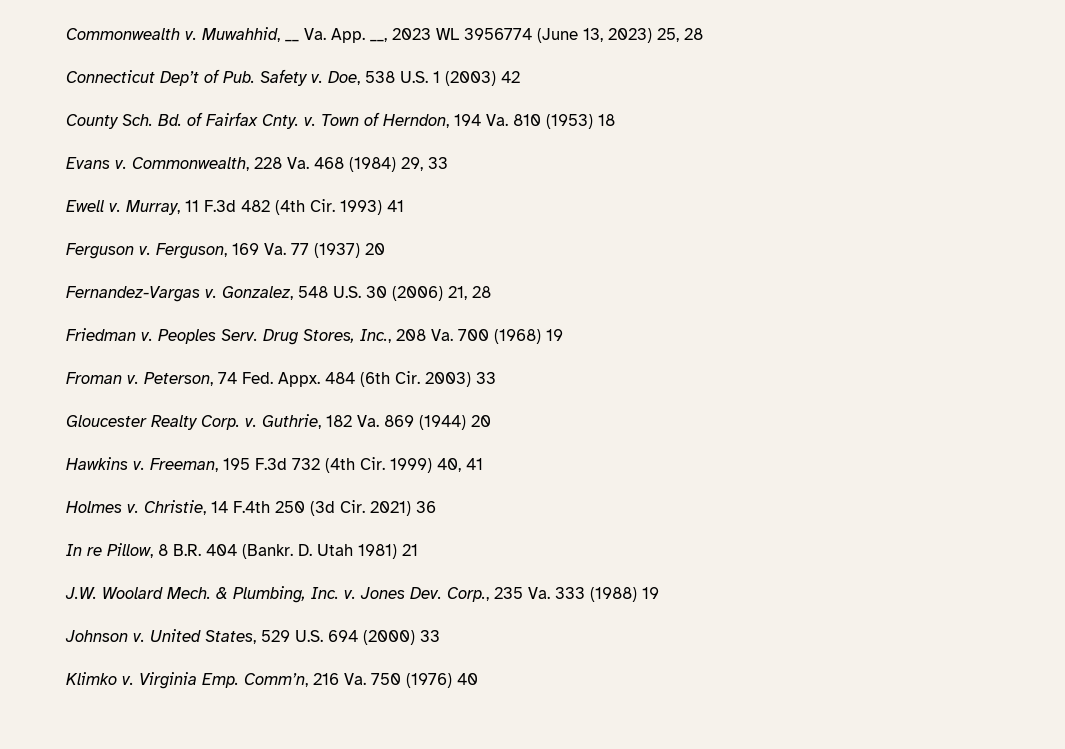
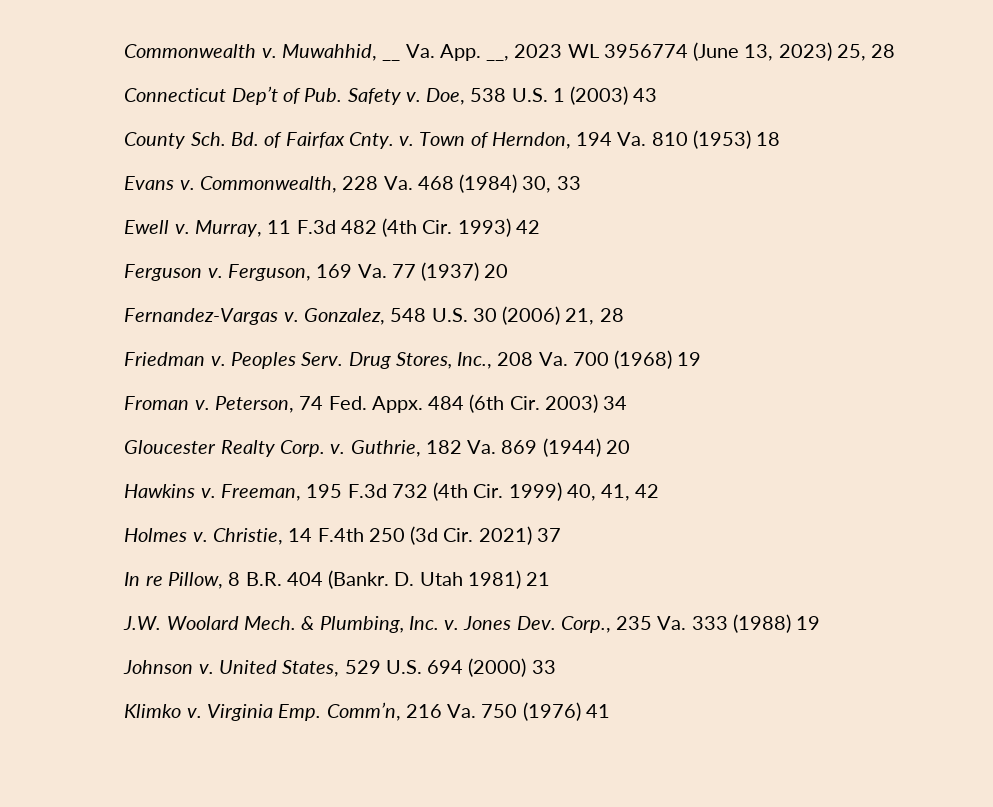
- Doe, 538 U.S. 1 (2003) 42
+ Doe, 538 U.S. 1 (2003) 43
- Commonwealth, 228 Va. 468 (1984) 29, 33
+ Commonwealth, 228 Va. 468 (1984) 30, 33
- Murray, 11 F.3d 482 (4th Cir. 1993) 41
+ Murray, 11 F.3d 482 (4th Cir. 1993) 42
- 484 (6th Cir. 2003) 33
+ 484 (6th Cir. 2003) 34
- Freeman, 195 F.3d 732 (4th Cir. 1999) 40, 41
+ Freeman, 195 F.3d 732 (4th Cir. 1999) 40, 41, 42
- Christie, 14 F.4th 250 (3d Cir. 2021) 36
+ Christie, 14 F.4th 250 (3d Cir. 2021) 37
- Virginia Emp. Comm’n, 216 Va. 750 (1976) 40
+ Virginia Emp. Comm’n, 216 Va. 750 (1976) 41

